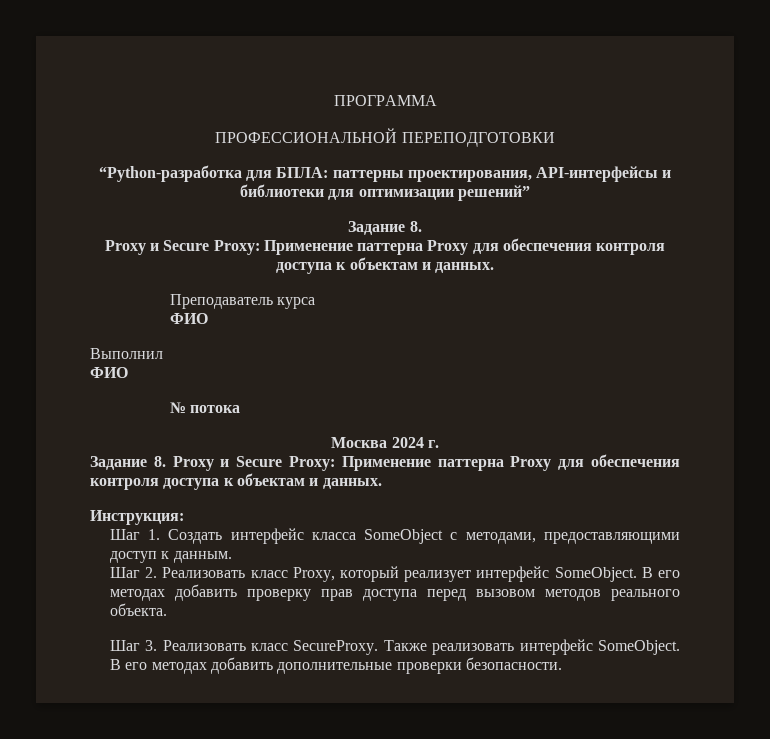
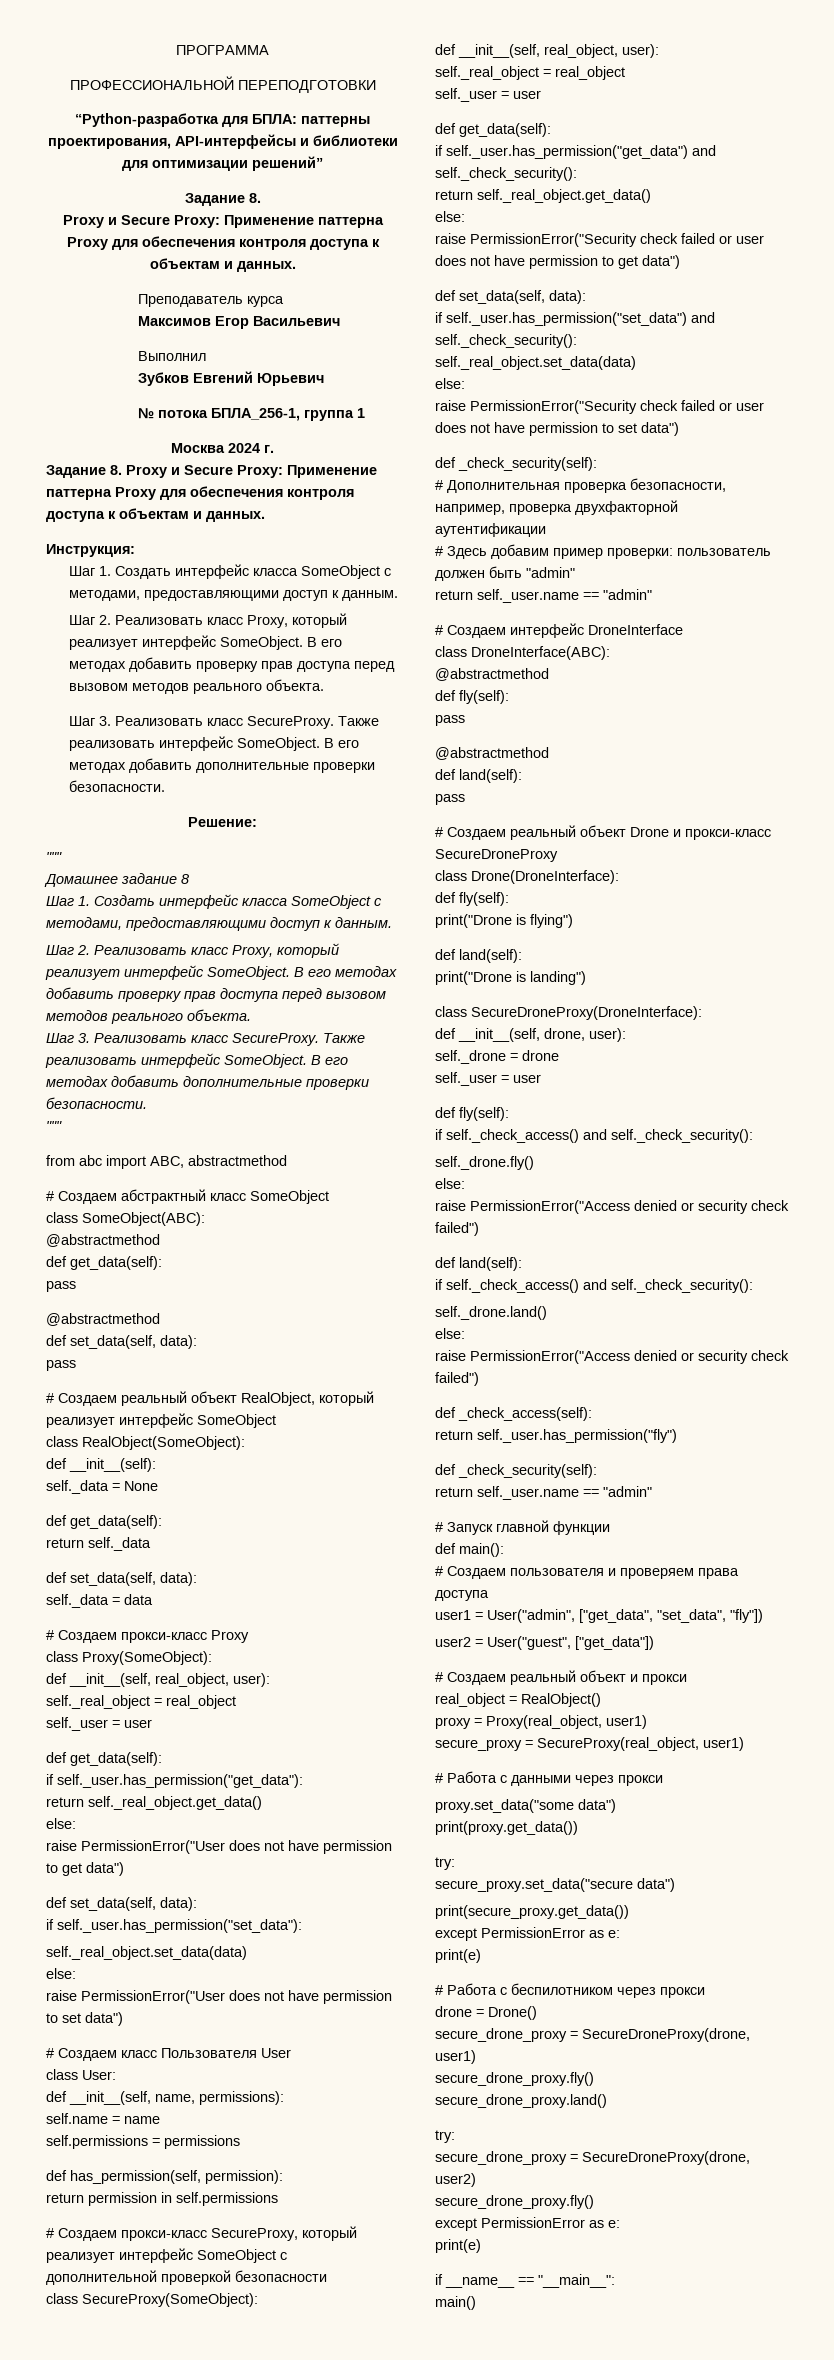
  Преподаватель курса
- ФИО
+ Максимов Егор Васильевич
  Выполнил
- ФИО
+ Зубков Евгений Юрьевич
- № потока
+ № потока БПЛА_256-1, группа 1
+ Решение:
+ """
+ Домашнее задание 8
+ Шаг 1. Создать интерфейс класса SomeObject с методами, предоставляющими доступ к данным.
+ Шаг 2. Реализовать класс Proxy, который реализует интерфейс SomeObject. В его методах добавить проверку прав доступа перед вызовом методов реального объекта.
+ Шаг 3. Реализовать класс SecureProxy. Также реализовать интерфейс SomeObject. В его методах добавить дополнительные проверки безопасности.
+ """
+ from abc import ABC, abstractmethod
+ # Создаем абстрактный класс SomeObject
+ class SomeObject(ABC):
+ @abstractmethod
+ def get_data(self):
+ pass
+ @abstractmethod
+ def set_data(self, data):
+ pass
+ # Создаем реальный объект RealObject, который реализует интерфейс SomeObject
+ class RealObject(SomeObject):
+ def __init__(self):
+ self._data = None
+ def get_data(self):
+ return self._data
+ def set_data(self, data):
+ self._data = data
+ # Создаем прокси-класс Proxy
+ class Proxy(SomeObject):
+ def __init__(self, real_object, user):
+ self._real_object = real_object
+ self._user = user
+ def get_data(self):
+ if self._user.has_permission("get_data"):
+ return self._real_object.get_data()
+ else:
+ raise PermissionError("User does not have permission to get data")
+ def set_data(self, data):
+ if self._user.has_permission("set_data"):
+ self._real_object.set_data(data)
+ else:
+ raise PermissionError("User does not have permission to set data")
+ # Создаем класс Пользователя User
+ class User:
+ def __init__(self, name, permissions):
+ self.name = name
+ self.permissions = permissions
+ def has_permission(self, permission):
+ return permission in self.permissions
+ # Создаем прокси-класс SecureProxy, который реализует интерфейс SomeObject с дополнительной проверкой безопасности
+ class SecureProxy(SomeObject):
+ def __init__(self, real_object, user):
+ self._real_object = real_object
+ self._user = user
+ def get_data(self):
+ if self._user.has_permission("get_data") and self._check_security():
+ return self._real_object.get_data()
+ else:
+ raise PermissionError("Security check failed or user does not have permission to get data")
+ def set_data(self, data):
+ if self._user.has_permission("set_data") and self._check_security():
+ self._real_object.set_data(data)
+ else:
+ raise PermissionError("Security check failed or user does not have permission to set data")
+ def _check_security(self):
+ # Дополнительная проверка безопасности, например, проверка двухфакторной аутентификации
+ # Здесь добавим пример проверки: пользователь должен быть "admin"
+ return self._user.name == "admin"
+ # Создаем интерфейс DroneInterface
+ class DroneInterface(ABC):
+ @abstractmethod
+ def fly(self):
+ pass
+ @abstractmethod
+ def land(self):
+ pass
+ # Создаем реальный объект Drone и прокси-класс SecureDroneProxy
+ class Drone(DroneInterface):
+ def fly(self):
+ print("Drone is flying")
+ def land(self):
+ print("Drone is landing")
+ class SecureDroneProxy(DroneInterface):
+ def __init__(self, drone, user):
+ self._drone = drone
+ self._user = user
+ def fly(self):
+ if self._check_access() and self._check_security():
+ self._drone.fly()
+ else:
+ raise PermissionError("Access denied or security check failed")
+ def land(self):
+ if self._check_access() and self._check_security():
+ self._drone.land()
+ else:
+ raise PermissionError("Access denied or security check failed")
+ def _check_access(self):
+ return self._user.has_permission("fly")
+ def _check_security(self):
+ return self._user.name == "admin"
+ # Запуск главной функции
+ def main():
+ # Создаем пользователя и проверяем права доступа
+ user1 = User("admin", ["get_data", "set_data", "fly"])
+ user2 = User("guest", ["get_data"])
+ # Создаем реальный объект и прокси
+ real_object = RealObject()
+ proxy = Proxy(real_object, user1)
+ secure_proxy = SecureProxy(real_object, user1)
+ # Работа с данными через прокси
+ proxy.set_data("some data")
+ print(proxy.get_data())
+ try:
+ secure_proxy.set_data("secure data")
+ print(secure_proxy.get_data())
+ except PermissionError as e:
+ print(e)
+ # Работа с беспилотником через прокси
+ drone = Drone()
+ secure_drone_proxy = SecureDroneProxy(drone, user1)
+ secure_drone_proxy.fly()
+ secure_drone_proxy.land()
+ try:
+ secure_drone_proxy = SecureDroneProxy(drone, user2)
+ secure_drone_proxy.fly()
+ except PermissionError as e:
+ print(e)
+ if __name__ == "__main__":
+ main()

